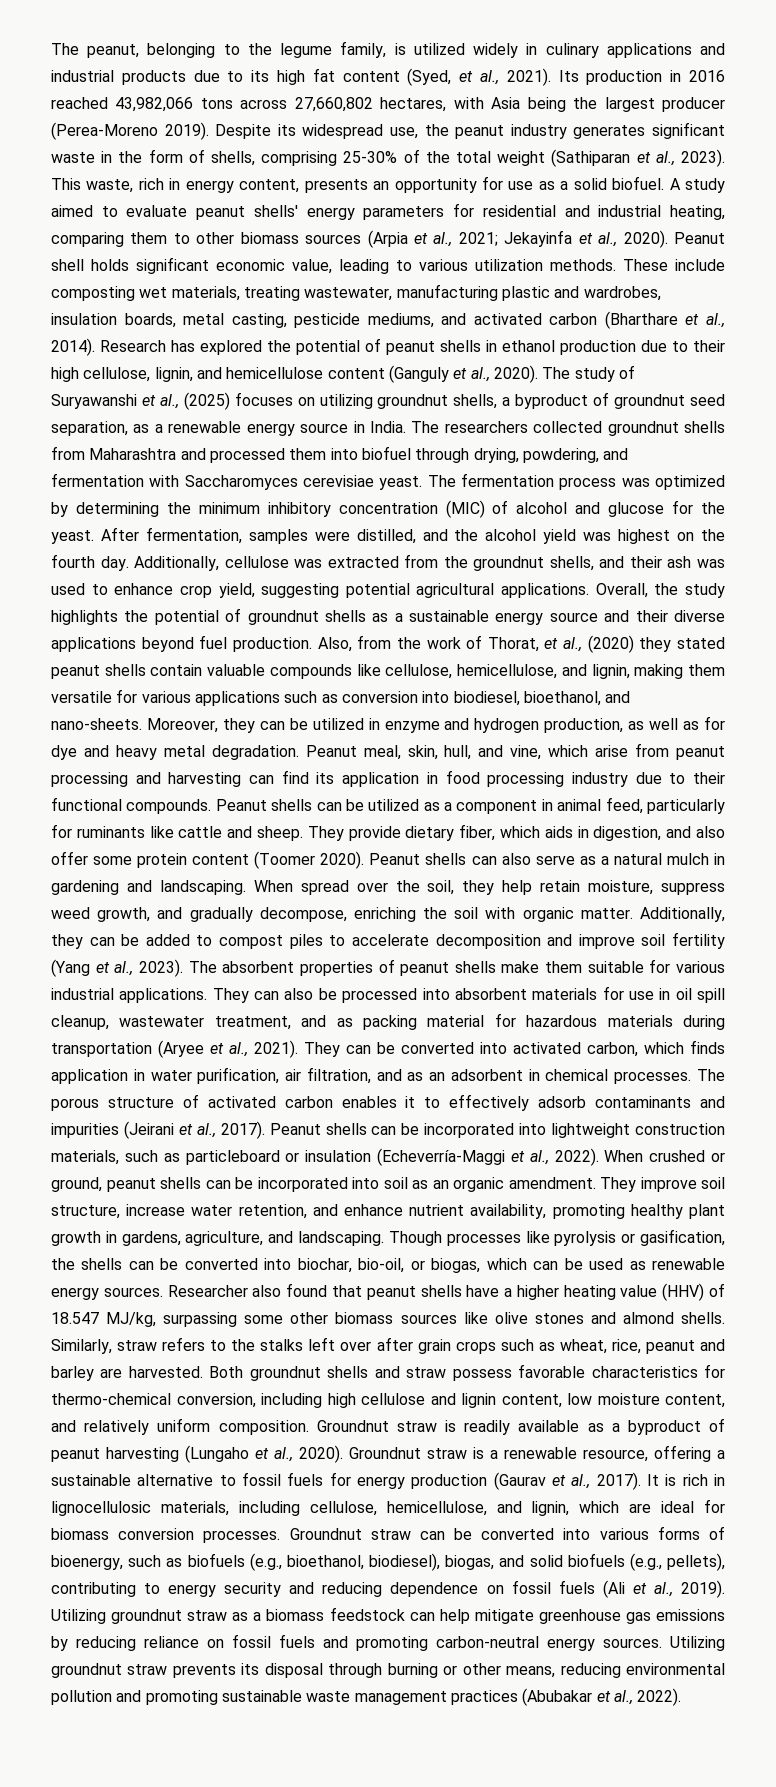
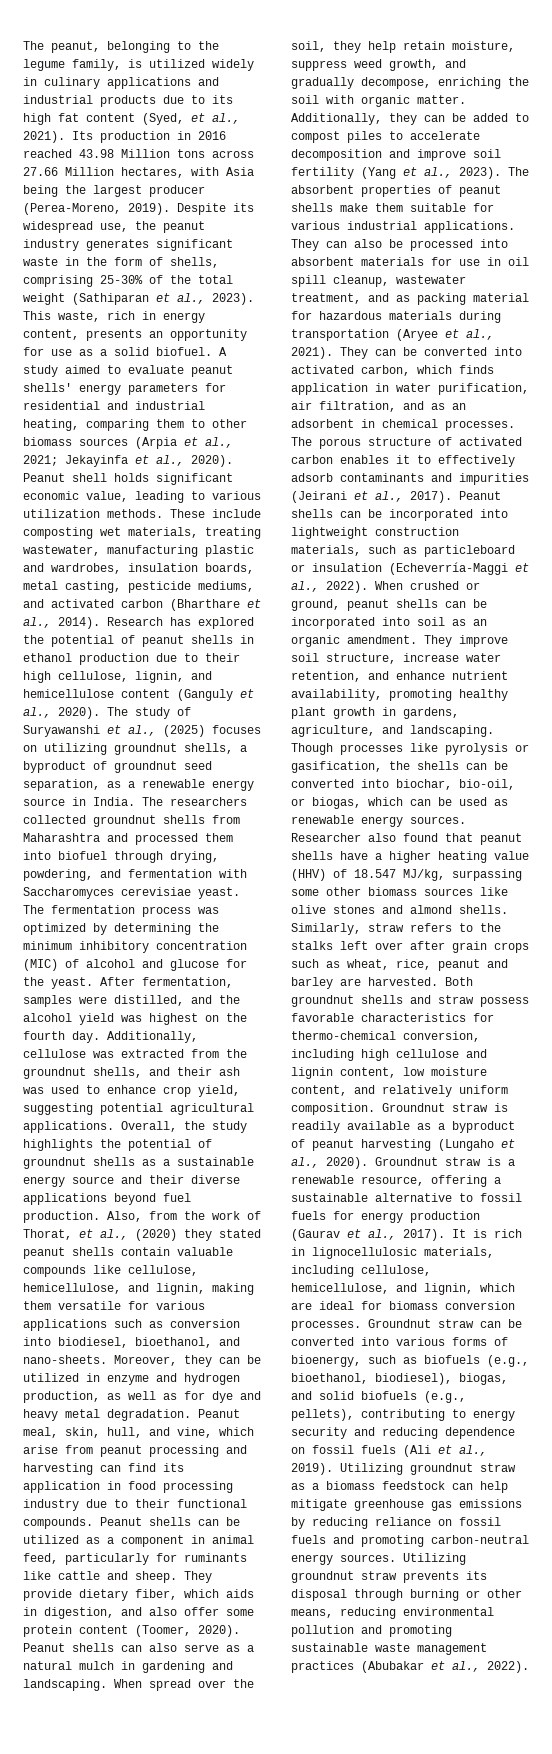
- Its production in 2016 reached 43,982,066 tons across 27,660,802 hectares, with Asia being the largest producer (Perea-Moreno 2019).
+ Its production in 2016 reached 43.98 Million tons across 27.66 Million hectares, with Asia being the largest producer (Perea-Moreno, 2019).
- They provide dietary fiber, which aids in digestion, and also offer some protein content (Toomer 2020).
+ They provide dietary fiber, which aids in digestion, and also offer some protein content (Toomer, 2020).

